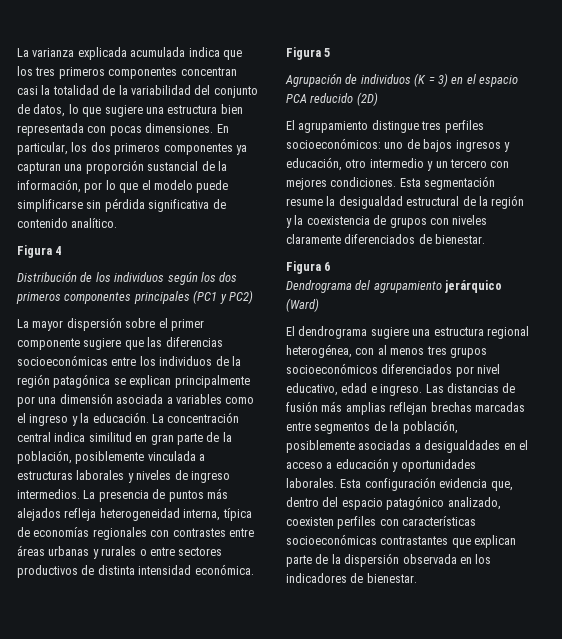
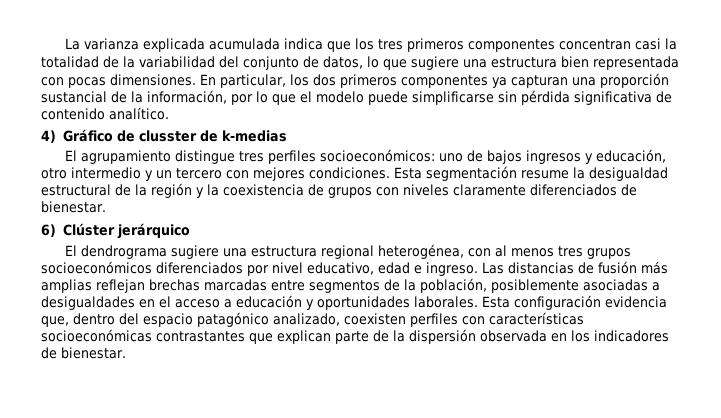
- Figura 4
- Distribución de los individuos según los dos primeros componentes principales (PC1 y PC2)
- La mayor dispersión sobre el primer componente sugiere que las diferencias socioeconómicas entre los individuos de la región patagónica se explican principalmente por una dimensión asociada a variables como el ingreso y la educación. La concentración central indica similitud en gran parte de la población, posiblemente vinculada a estructuras laborales y niveles de ingreso intermedios. La presencia de puntos más alejados refleja heterogeneidad interna, típica de economías regionales con contrastes entre áreas urbanas y rurales o entre sectores productivos de distinta intensidad económica.
- Figura 5
- Agrupación de individuos (K = 3) en el espacio PCA reducido (2D)
+ 4) Gráfico de clusster de k-medias
- Figura 6
- Dendrograma del agrupamiento jerárquico (Ward)
+ 6) Clúster jerárquico

